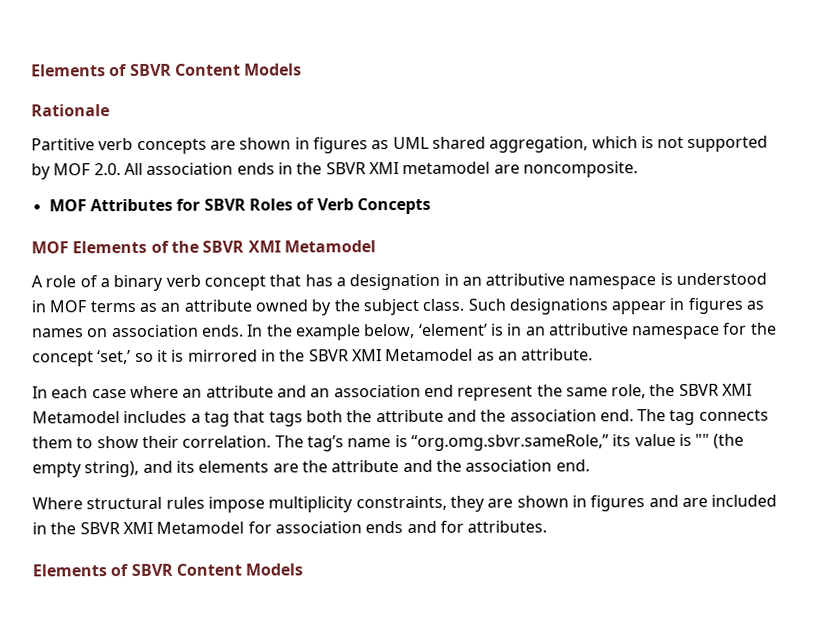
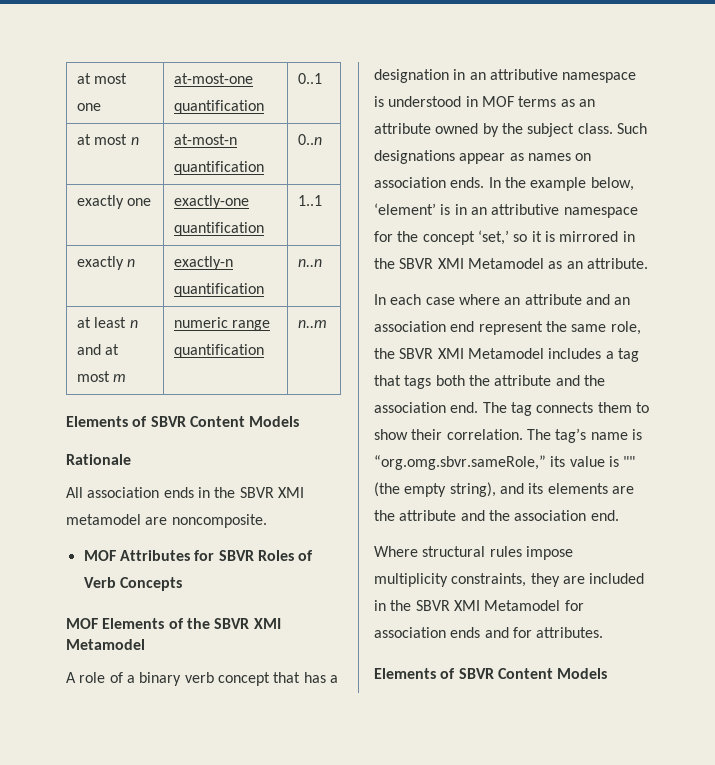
+ at most one | at-most-one quantification | 0..1
+ at most n | at-most-n quantification | 0..n
+ exactly one | exactly-one quantification | 1..1
+ exactly n | exactly-n quantification | n..n
+ at least n and at most m | numeric range quantification | n..m
- Partitive verb concepts are shown in figures as UML shared aggregation, which is not supported by MOF 2.0. All association ends in the SBVR XMI metamodel are noncomposite.
+ All association ends in the SBVR XMI metamodel are noncomposite.
- Such designations appear in figures as names on association ends.
+ Such designations appear as names on association ends.
- Where structural rules impose multiplicity constraints, they are shown in figures and are included in the SBVR XMI Metamodel for association ends and for attributes.
+ Where structural rules impose multiplicity constraints, they are included in the SBVR XMI Metamodel for association ends and for attributes.

